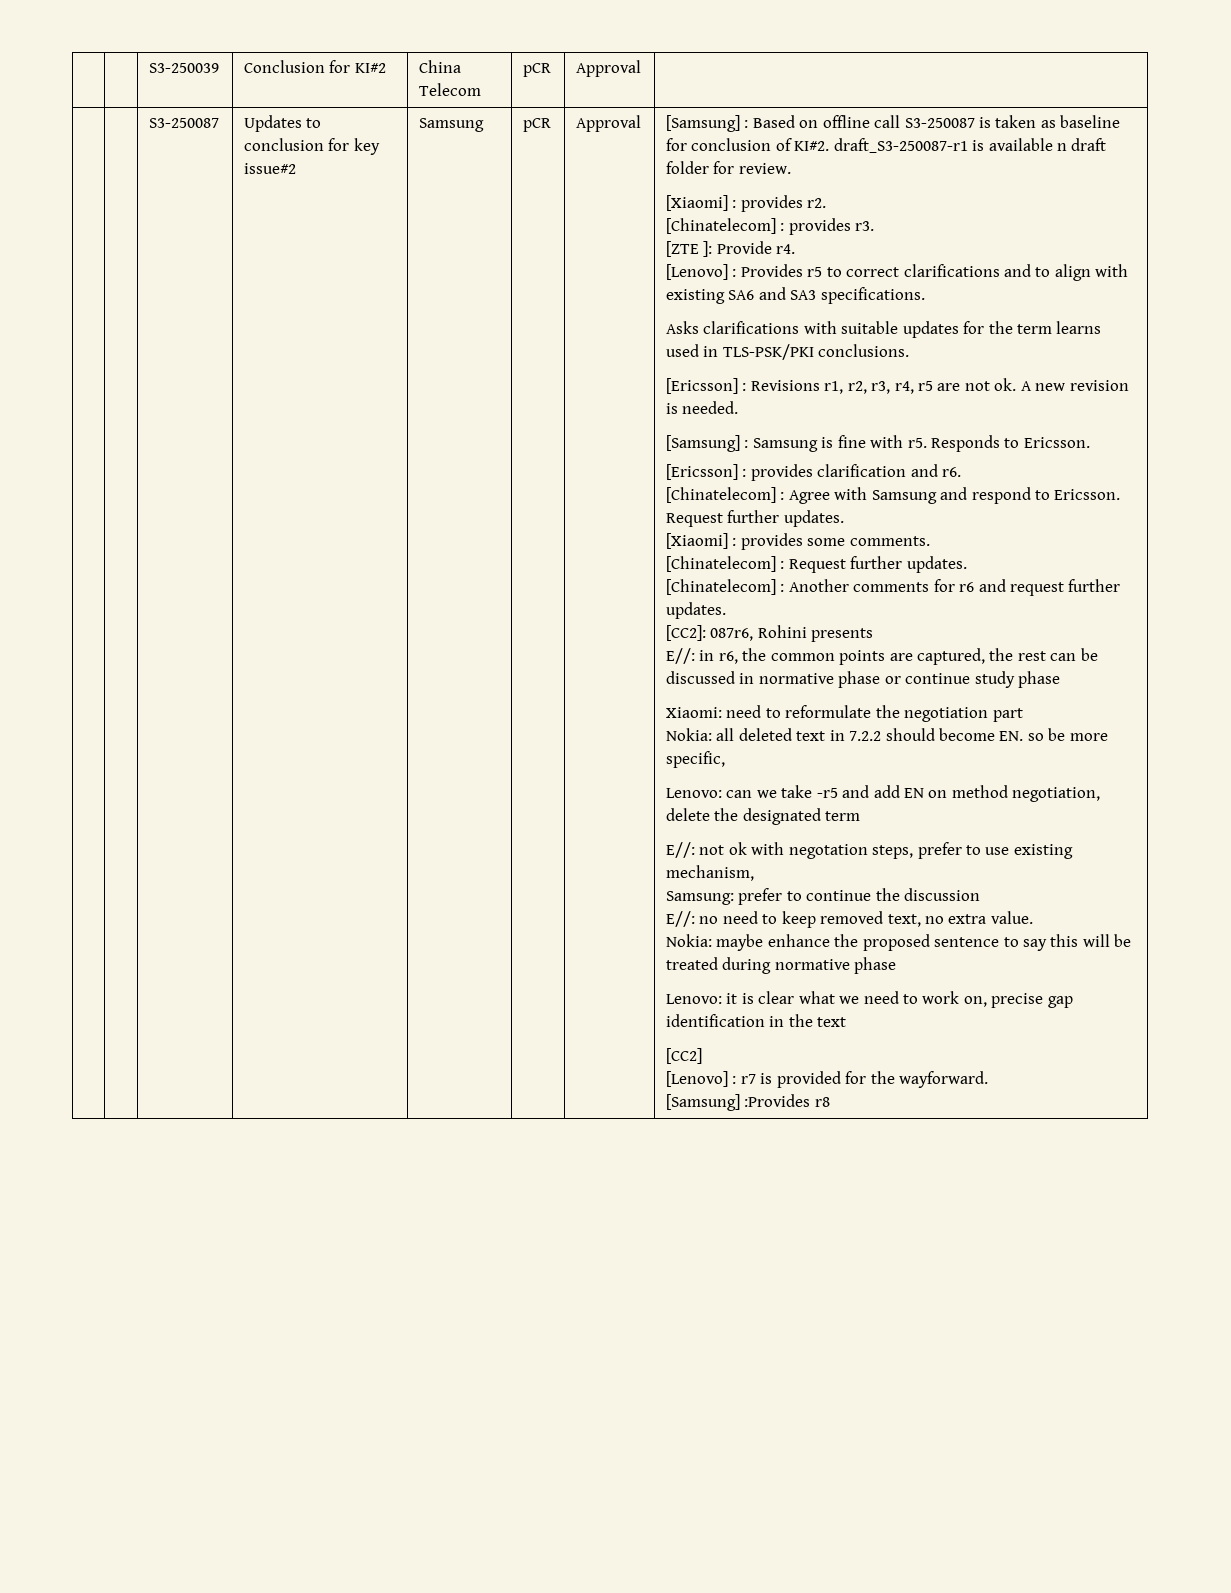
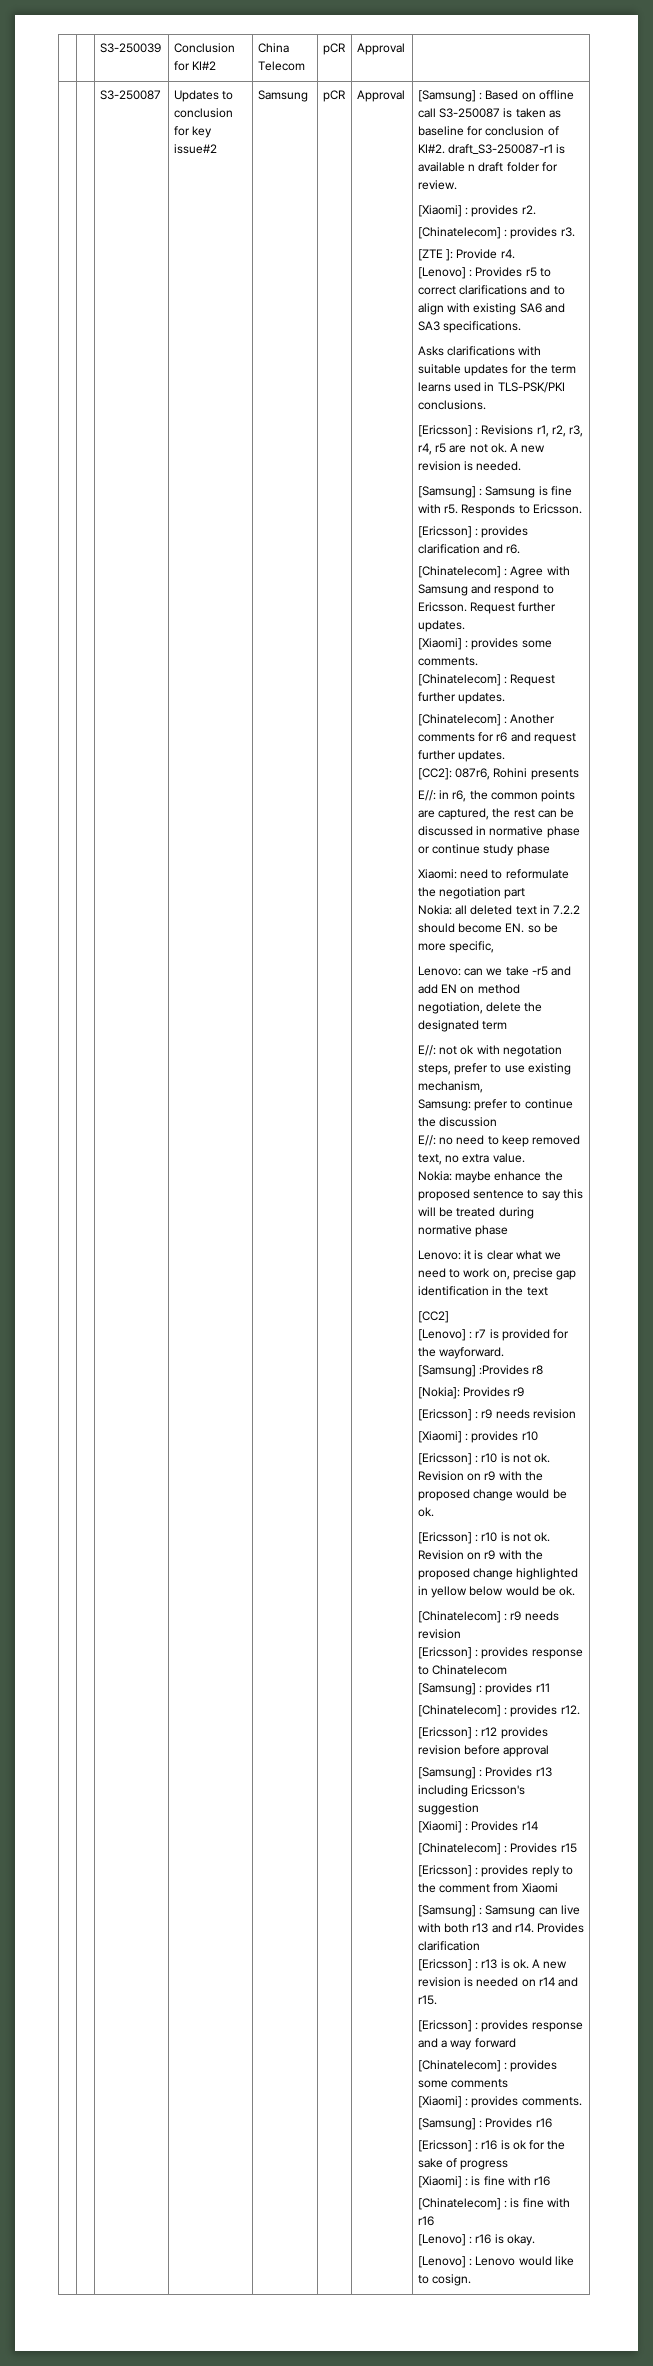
+ [Nokia]: Provides r9
+ [Ericsson] : r9 needs revision
+ [Xiaomi] : provides r10
+ [Ericsson] : r10 is not ok. Revision on r9 with the proposed change would be ok.
+ [Ericsson] : r10 is not ok. Revision on r9 with the proposed change highlighted in yellow below would be ok.
+ [Chinatelecom] : r9 needs revision
+ [Ericsson] : provides response to Chinatelecom
+ [Samsung] : provides r11
+ [Chinatelecom] : provides r12.
+ [Ericsson] : r12 provides revision before approval
+ [Samsung] : Provides r13 including Ericsson's suggestion
+ [Xiaomi] : Provides r14
+ [Chinatelecom] : Provides r15
+ [Ericsson] : provides reply to the comment from Xiaomi
+ [Samsung] : Samsung can live with both r13 and r14. Provides clarification
+ [Ericsson] : r13 is ok. A new revision is needed on r14 and r15.
+ [Ericsson] : provides response and a way forward
+ [Chinatelecom] : provides some comments
+ [Xiaomi] : provides comments.
+ [Samsung] : Provides r16
+ [Ericsson] : r16 is ok for the sake of progress
+ [Xiaomi] : is fine with r16
+ [Chinatelecom] : is fine with r16
+ [Lenovo] : r16 is okay.
+ [Lenovo] : Lenovo would like to cosign.

